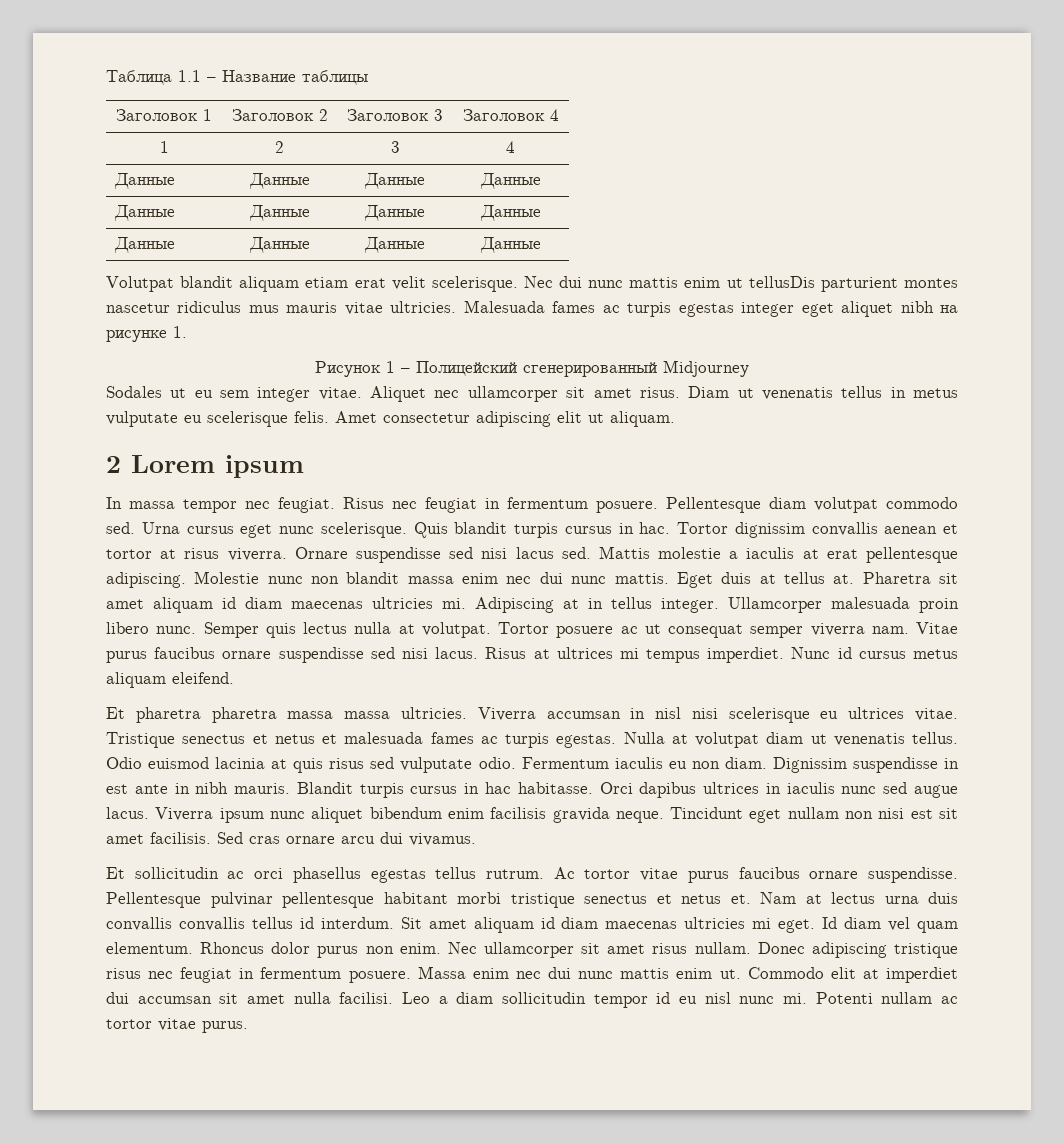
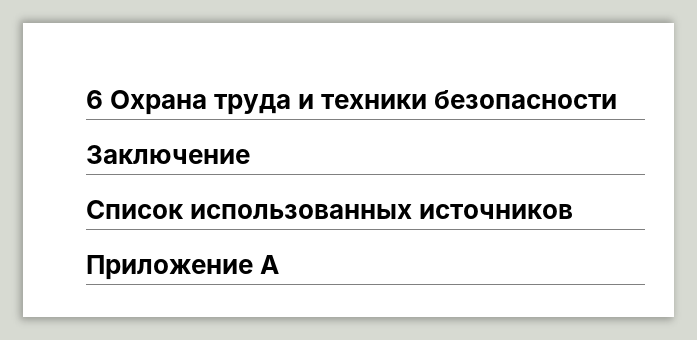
- Таблица 1.1 – Название таблицы
- Заголовок 1 | Заголовок 2 | Заголовок 3 | Заголовок 4
- 1 | 2 | 3 | 4
- Данные | Данные | Данные | Данные
- Данные | Данные | Данные | Данные
- Данные | Данные | Данные | Данные
- Volutpat blandit aliquam etiam erat velit scelerisque. Nec dui nunc mattis enim ut tellusDis parturient montes nascetur ridiculus mus mauris vitae ultricies. Malesuada fames ac turpis egestas integer eget aliquet nibh на рисунке 1.
- Рисунок 1 – Полицейский сгенерированный Midjourney
- Sodales ut eu sem integer vitae. Aliquet nec ullamcorper sit amet risus. Diam ut venenatis tellus in metus vulputate eu scelerisque felis. Amet consectetur adipiscing elit ut aliquam.
- 2 Lorem ipsum
- In massa tempor nec feugiat. Risus nec feugiat in fermentum posuere. Pellentesque diam volutpat commodo sed. Urna cursus eget nunc scelerisque. Quis blandit turpis cursus in hac. Tortor dignissim convallis aenean et tortor at risus viverra. Ornare suspendisse sed nisi lacus sed. Mattis molestie a iaculis at erat pellentesque adipiscing. Molestie nunc non blandit massa enim nec dui nunc mattis. Eget duis at tellus at. Pharetra sit amet aliquam id diam maecenas ultricies mi. Adipiscing at in tellus integer. Ullamcorper malesuada proin libero nunc. Semper quis lectus nulla at volutpat. Tortor posuere ac ut consequat semper viverra nam. Vitae purus faucibus ornare suspendisse sed nisi lacus. Risus at ultrices mi tempus imperdiet. Nunc id cursus metus aliquam eleifend.
- Et pharetra pharetra massa massa ultricies. Viverra accumsan in nisl nisi scelerisque eu ultrices vitae. Tristique senectus et netus et malesuada fames ac turpis egestas. Nulla at volutpat diam ut venenatis tellus. Odio euismod lacinia at quis risus sed vulputate odio. Fermentum iaculis eu non diam. Dignissim suspendisse in est ante in nibh mauris. Blandit turpis cursus in hac habitasse. Orci dapibus ultrices in iaculis nunc sed augue lacus. Viverra ipsum nunc aliquet bibendum enim facilisis gravida neque. Tincidunt eget nullam non nisi est sit amet facilisis. Sed cras ornare arcu dui vivamus.
- Et sollicitudin ac orci phasellus egestas tellus rutrum. Ac tortor vitae purus faucibus ornare suspendisse. Pellentesque pulvinar pellentesque habitant morbi tristique senectus et netus et. Nam at lectus urna duis convallis convallis tellus id interdum. Sit amet aliquam id diam maecenas ultricies mi eget. Id diam vel quam elementum. Rhoncus dolor purus non enim. Nec ullamcorper sit amet risus nullam. Donec adipiscing tristique risus nec feugiat in fermentum posuere. Massa enim nec dui nunc mattis enim ut. Commodo elit at imperdiet dui accumsan sit amet nulla facilisi. Leo a diam sollicitudin tempor id eu nisl nunc mi. Potenti nullam ac tortor vitae purus.
+ 6 Охрана труда и техники безопасности
+ Заключение
+ Список использованных источников
+ Приложение А

